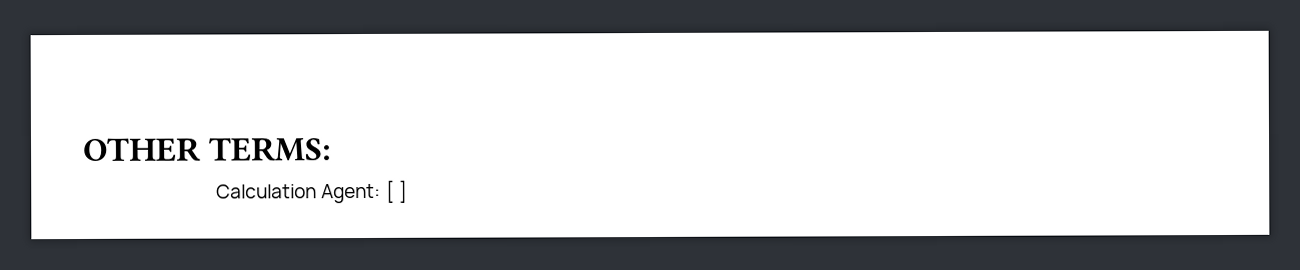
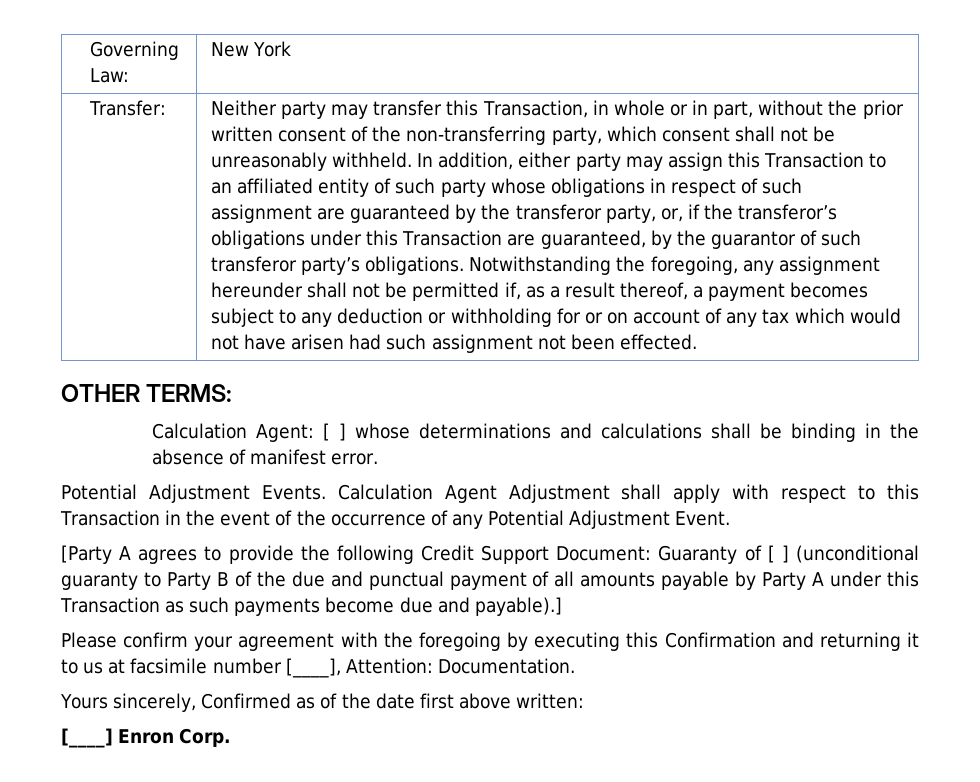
+ Governing Law: | New York
+ Transfer: | Neither party may transfer this Transaction, in whole or in part, without the prior written consent of the non-transferring party, which consent shall not be unreasonably withheld. In addition, either party may assign this Transaction to an affiliated entity of such party whose obligations in respect of such assignment are guaranteed by the transferor party, or, if the transferor’s obligations under this Transaction are guaranteed, by the guarantor of such transferor party’s obligations. Notwithstanding the foregoing, any assignment hereunder shall not be permitted if, as a result thereof, a payment becomes subject to any deduction or withholding for or on account of any tax which would not have arisen had such assignment not been effected.
- Calculation Agent: [ ]
+ Calculation Agent: [ ] whose determinations and calculations shall be binding in the absence of manifest error.
+ Potential Adjustment Events. Calculation Agent Adjustment shall apply with respect to this Transaction in the event of the occurrence of any Potential Adjustment Event.
+ [Party A agrees to provide the following Credit Support Document: Guaranty of [ ] (unconditional guaranty to Party B of the due and punctual payment of all amounts payable by Party A under this Transaction as such payments become due and payable).]
+ Please confirm your agreement with the foregoing by executing this Confirmation and returning it to us at facsimile number [____], Attention: Documentation.
+ Yours sincerely, Confirmed as of the date first above written:
+ [____] Enron Corp.

